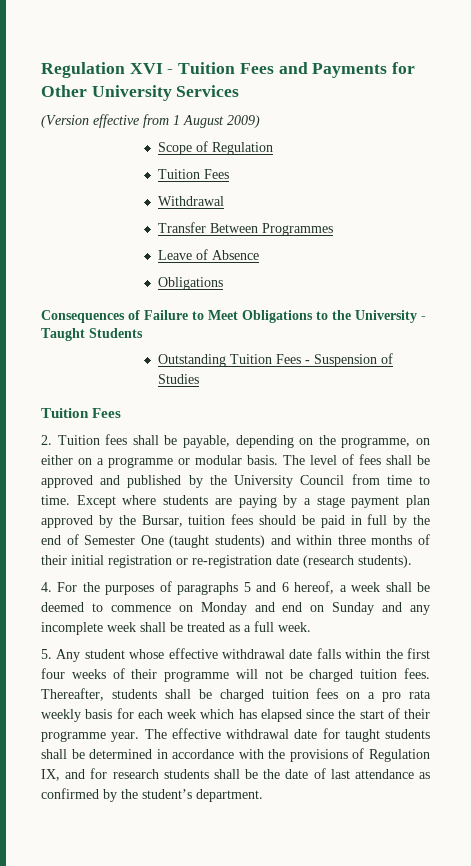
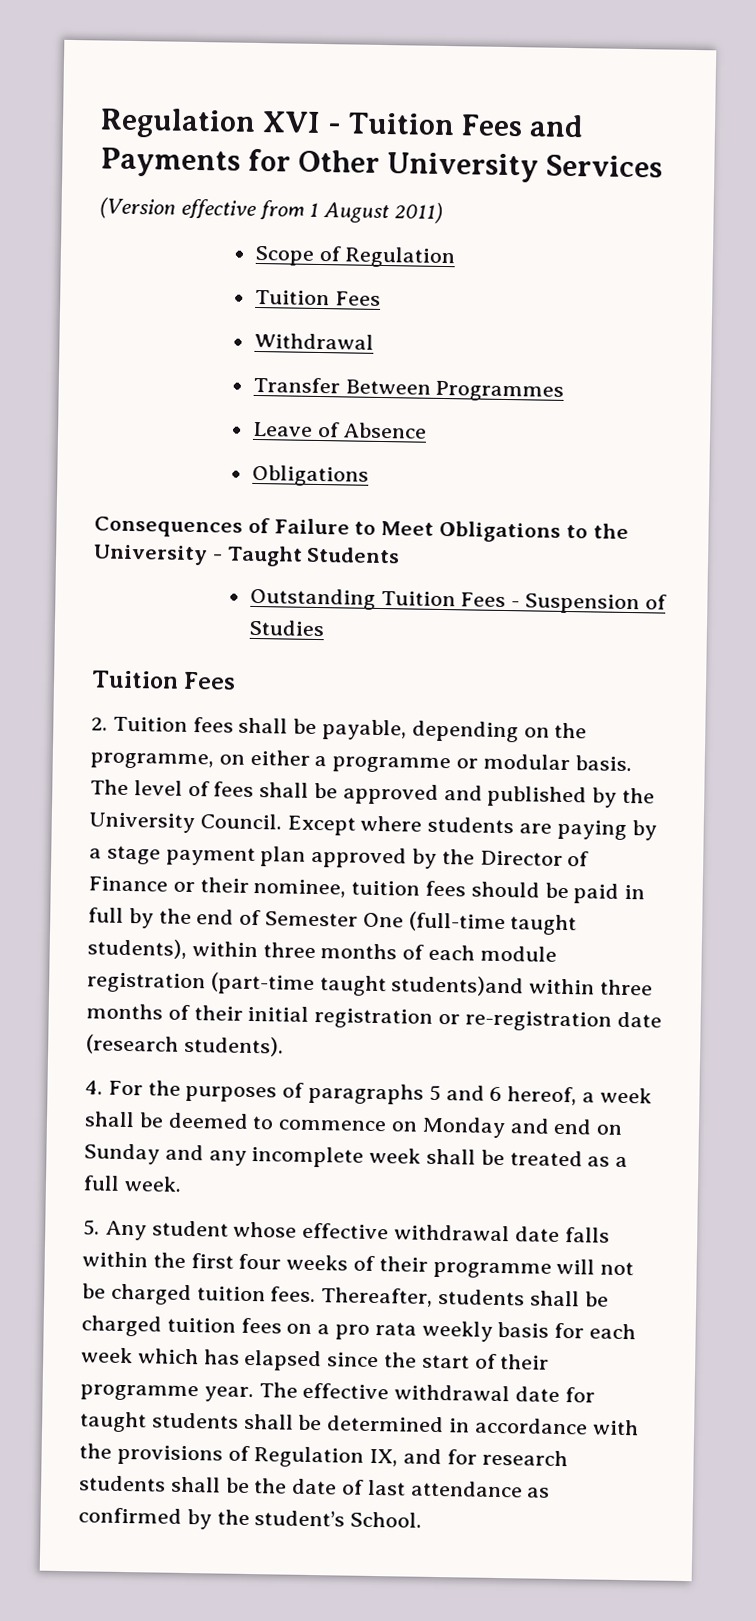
- (Version effective from 1 August 2009)
+ (Version effective from 1 August 2011)
- 2. Tuition fees shall be payable, depending on the programme, on either on a programme or modular basis.
+ 2. Tuition fees shall be payable, depending on the programme, on either a programme or modular basis.
- The level of fees shall be approved and published by the University Council from time to time.
+ The level of fees shall be approved and published by the University Council.
- Except where students are paying by a stage payment plan approved by the Bursar, tuition fees should be paid in full by the end of Semester One (taught students) and within three months of their initial registration or re-registration date (research students).
+ Except where students are paying by a stage payment plan approved by the Director of Finance or their nominee, tuition fees should be paid in full by the end of Semester One (full-time taught students), within three months of each module registration (part-time taught students)and within three months of their initial registration or re-registration date (research students).
- The effective withdrawal date for taught students shall be determined in accordance with the provisions of Regulation IX, and for research students shall be the date of last attendance as confirmed by the student’s department.
+ The effective withdrawal date for taught students shall be determined in accordance with the provisions of Regulation IX, and for research students shall be the date of last attendance as confirmed by the student’s School.

